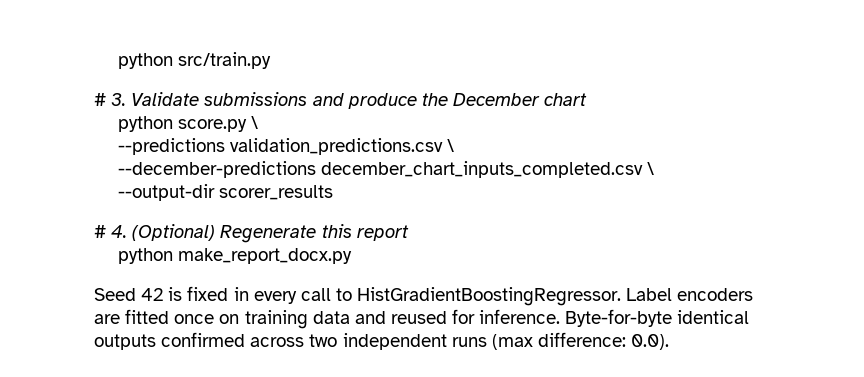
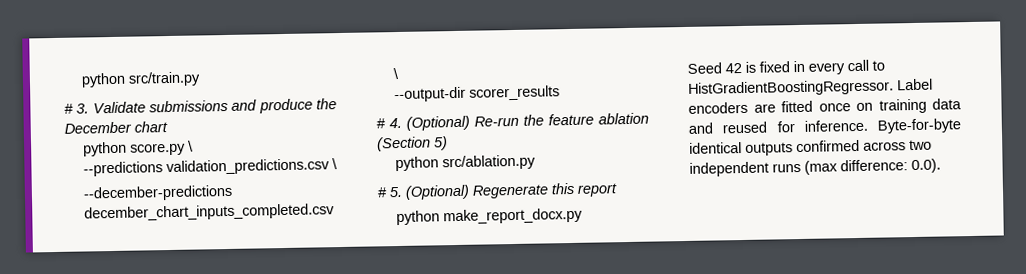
- # 4. (Optional) Regenerate this report
+ # 4. (Optional) Re-run the feature ablation (Section 5)
+ python src/ablation.py
+ # 5. (Optional) Regenerate this report

